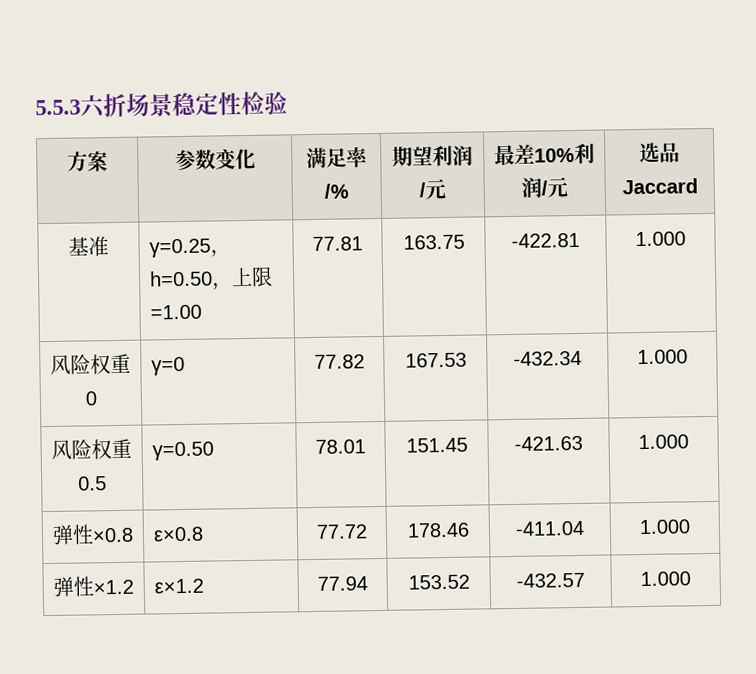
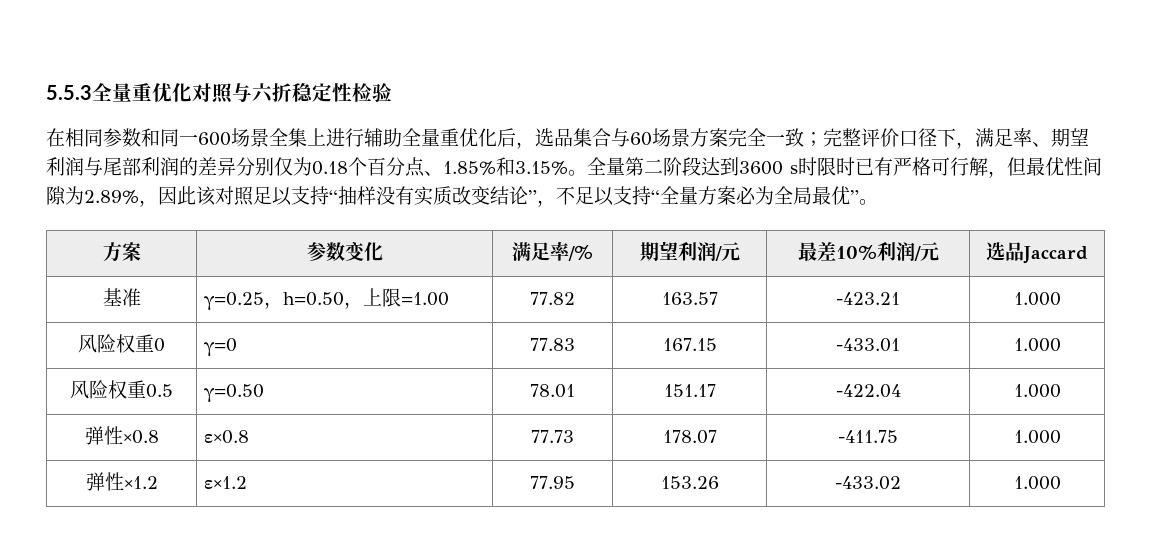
- 5.5.3六折场景稳定性检验
+ 5.5.3全量重优化对照与六折稳定性检验
+ 在相同参数和同一600场景全集上进行辅助全量重优化后，选品集合与60场景方案完全一致；完整评价口径下，满足率、期望利润与尾部利润的差异分别仅为0.18个百分点、1.85%和3.15%。全量第二阶段达到3600 s时限时已有严格可行解，但最优性间隙为2.89%，因此该对照足以支持“抽样没有实质改变结论”，不足以支持“全量方案必为全局最优”。
- 基准 | γ=0.25，h=0.50，上限=1.00 | 77.81 | 163.75 | -422.81 | 1.000
+ 基准 | γ=0.25，h=0.50，上限=1.00 | 77.82 | 163.57 | -423.21 | 1.000
- 风险权重0 | γ=0 | 77.82 | 167.53 | -432.34 | 1.000
+ 风险权重0 | γ=0 | 77.83 | 167.15 | -433.01 | 1.000
- 风险权重0.5 | γ=0.50 | 78.01 | 151.45 | -421.63 | 1.000
+ 风险权重0.5 | γ=0.50 | 78.01 | 151.17 | -422.04 | 1.000
- 弹性×0.8 | ε×0.8 | 77.72 | 178.46 | -411.04 | 1.000
+ 弹性×0.8 | ε×0.8 | 77.73 | 178.07 | -411.75 | 1.000
- 弹性×1.2 | ε×1.2 | 77.94 | 153.52 | -432.57 | 1.000
+ 弹性×1.2 | ε×1.2 | 77.95 | 153.26 | -433.02 | 1.000

